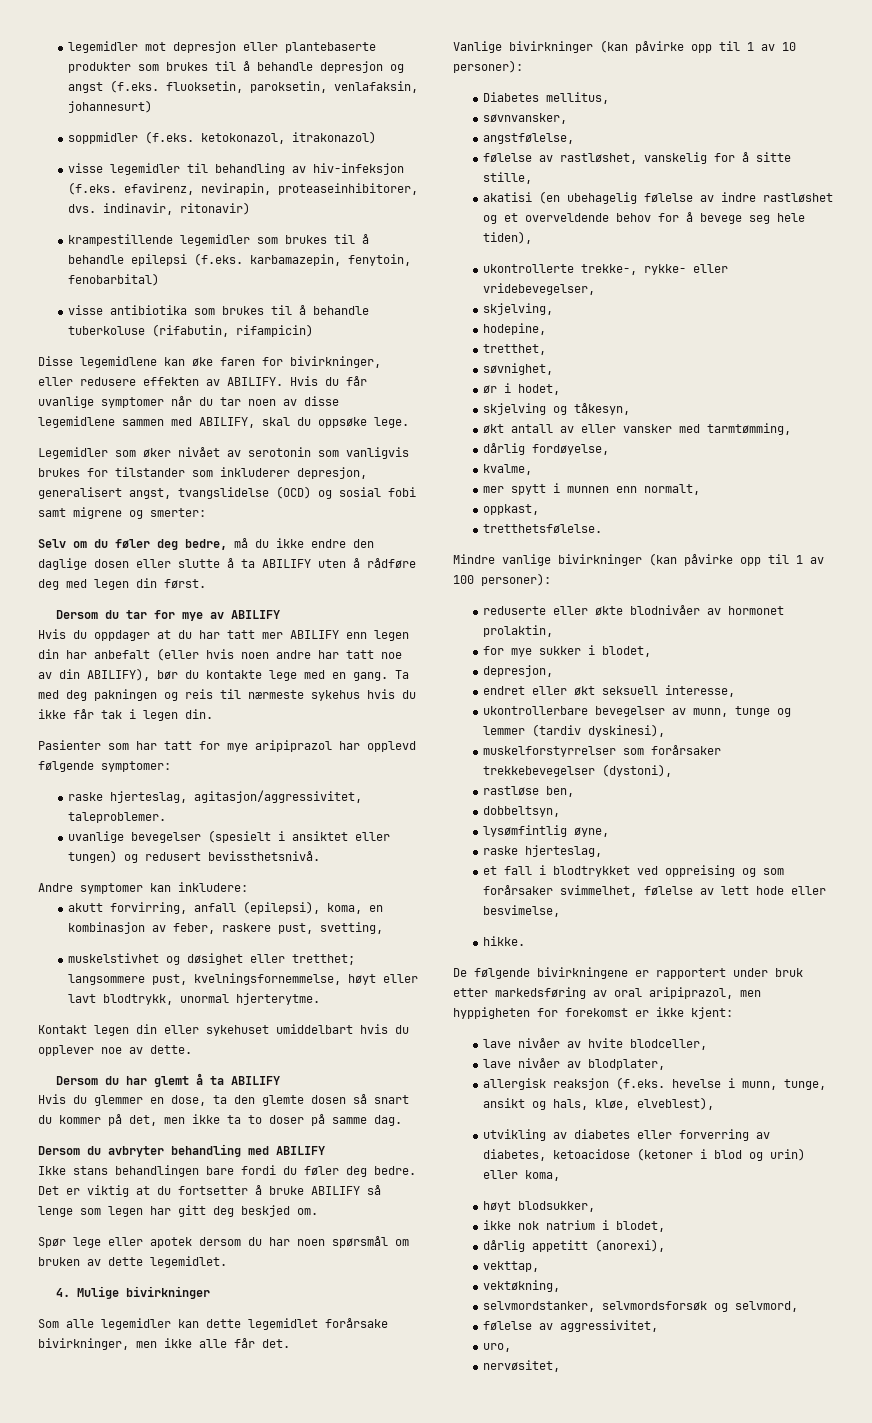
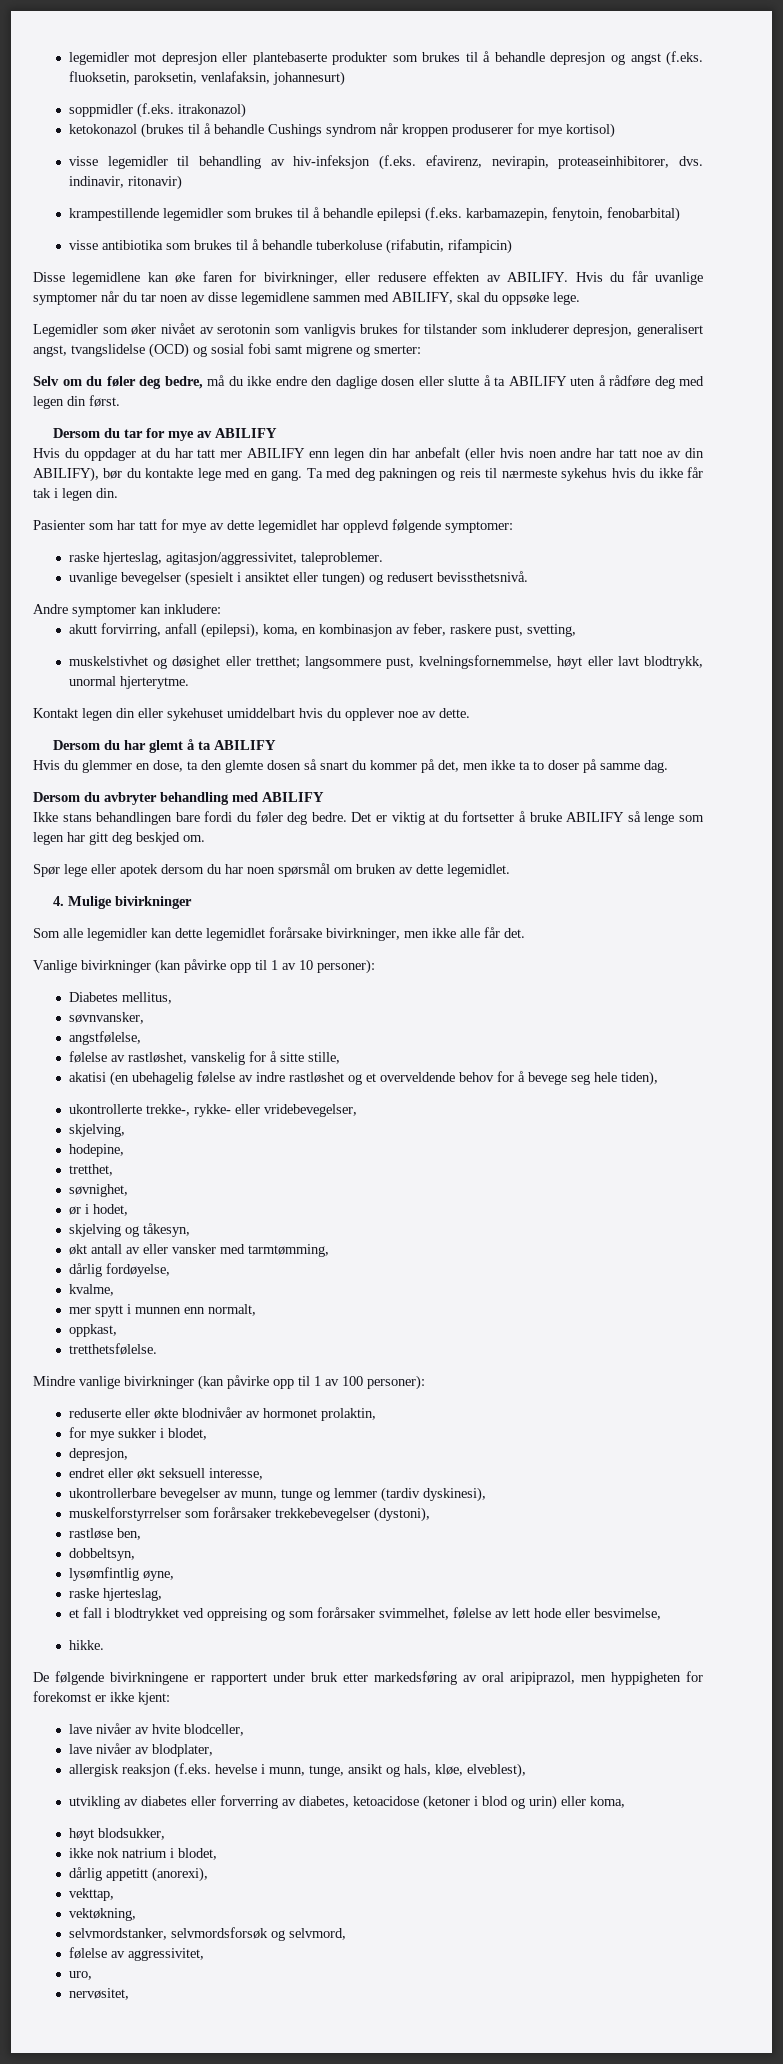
- soppmidler (f.eks. ketokonazol, itrakonazol)
+ soppmidler (f.eks. itrakonazol)
+ ketokonazol (brukes til å behandle Cushings syndrom når kroppen produserer for mye kortisol)
- Pasienter som har tatt for mye aripiprazol har opplevd følgende symptomer:
+ Pasienter som har tatt for mye av dette legemidlet har opplevd følgende symptomer:

